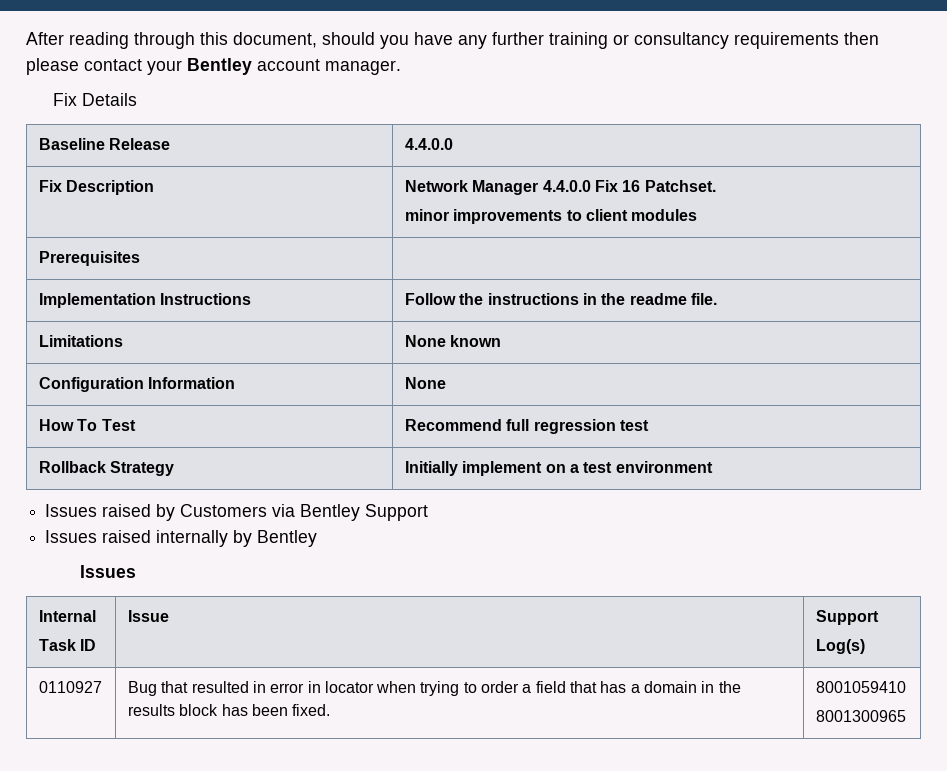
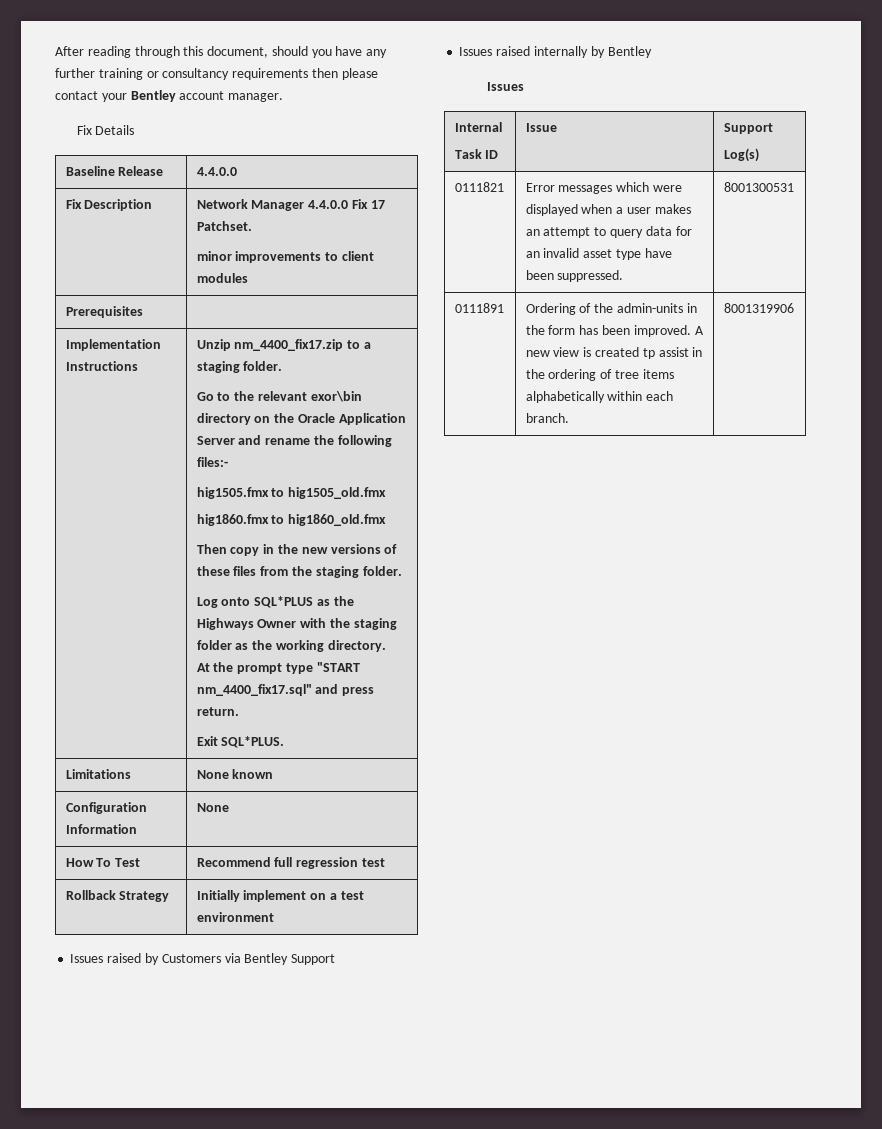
- Fix Description | Network Manager 4.4.0.0 Fix 16 Patchset.
+ Fix Description | Network Manager 4.4.0.0 Fix 17 Patchset.
- Follow the instructions in the readme file.
+ Unzip nm_4400_fix17.zip to a staging folder.
+ Go to the relevant exor\bin directory on the Oracle Application Server and rename the following files:-
+ hig1505.fmx to hig1505_old.fmx
+ hig1860.fmx to hig1860_old.fmx
+ Then copy in the new versions of these files from the staging folder.
+ Log onto SQL*PLUS as the Highways Owner with the staging folder as the working directory.
+ At the prompt type "START nm_4400_fix17.sql" and press return.
+ Exit SQL*PLUS.
- 0110927 | Bug that resulted in error in locator when trying to order a field that has a domain in the results block has been fixed. | 8001059410
- 8001300965
+ 0111821 | Error messages which were displayed when a user makes an attempt to query data for an invalid asset type have been suppressed. | 8001300531
+ 0111891 | Ordering of the admin-units in the form has been improved. A new view is created tp assist in the ordering of tree items alphabetically within each branch. | 8001319906

